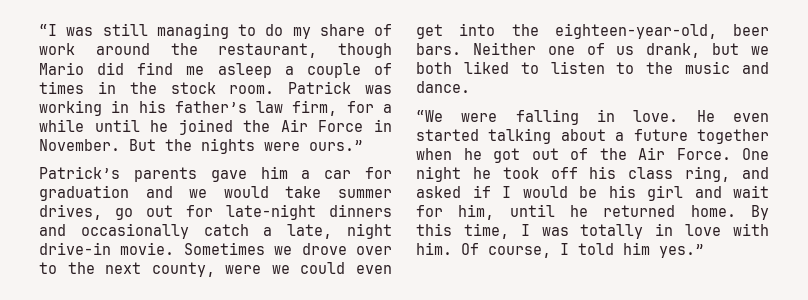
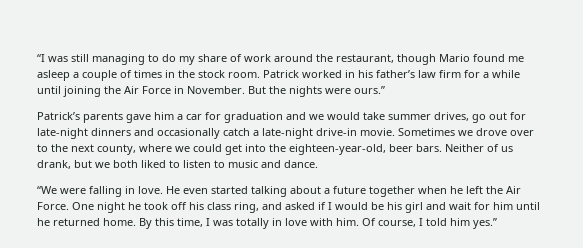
- “I was still managing to do my share of work around the restaurant, though Mario did find me asleep a couple of times in the stock room.
+ “I was still managing to do my share of work around the restaurant, though Mario found me asleep a couple of times in the stock room.
- Patrick was working in his father’s law firm, for a while until he joined the Air Force in November.
+ Patrick worked in his father’s law firm for a while until joining the Air Force in November.
- Patrick’s parents gave him a car for graduation and we would take summer drives, go out for late-night dinners and occasionally catch a late, night drive-in movie.
+ Patrick’s parents gave him a car for graduation and we would take summer drives, go out for late-night dinners and occasionally catch a late-night drive-in movie.
- Sometimes we drove over to the next county, were we could even get into the eighteen-year-old, beer bars.
+ Sometimes we drove over to the next county, where we could get into the eighteen-year-old, beer bars.
- Neither one of us drank, but we both liked to listen to the music and dance.
+ Neither of us drank, but we both liked to listen to music and dance.
- He even started talking about a future together when he got out of the Air Force.
+ He even started talking about a future together when he left the Air Force.
- One night he took off his class ring, and asked if I would be his girl and wait for him, until he returned home.
+ One night he took off his class ring, and asked if I would be his girl and wait for him until he returned home.

